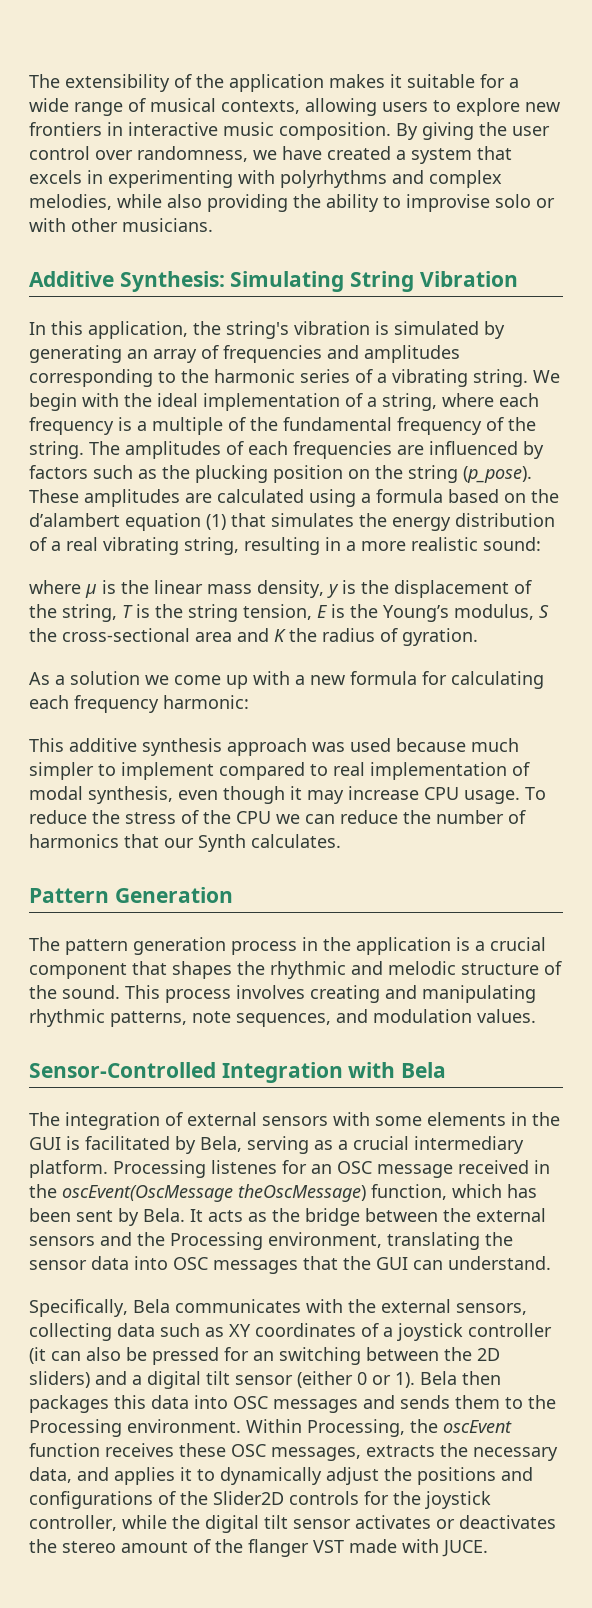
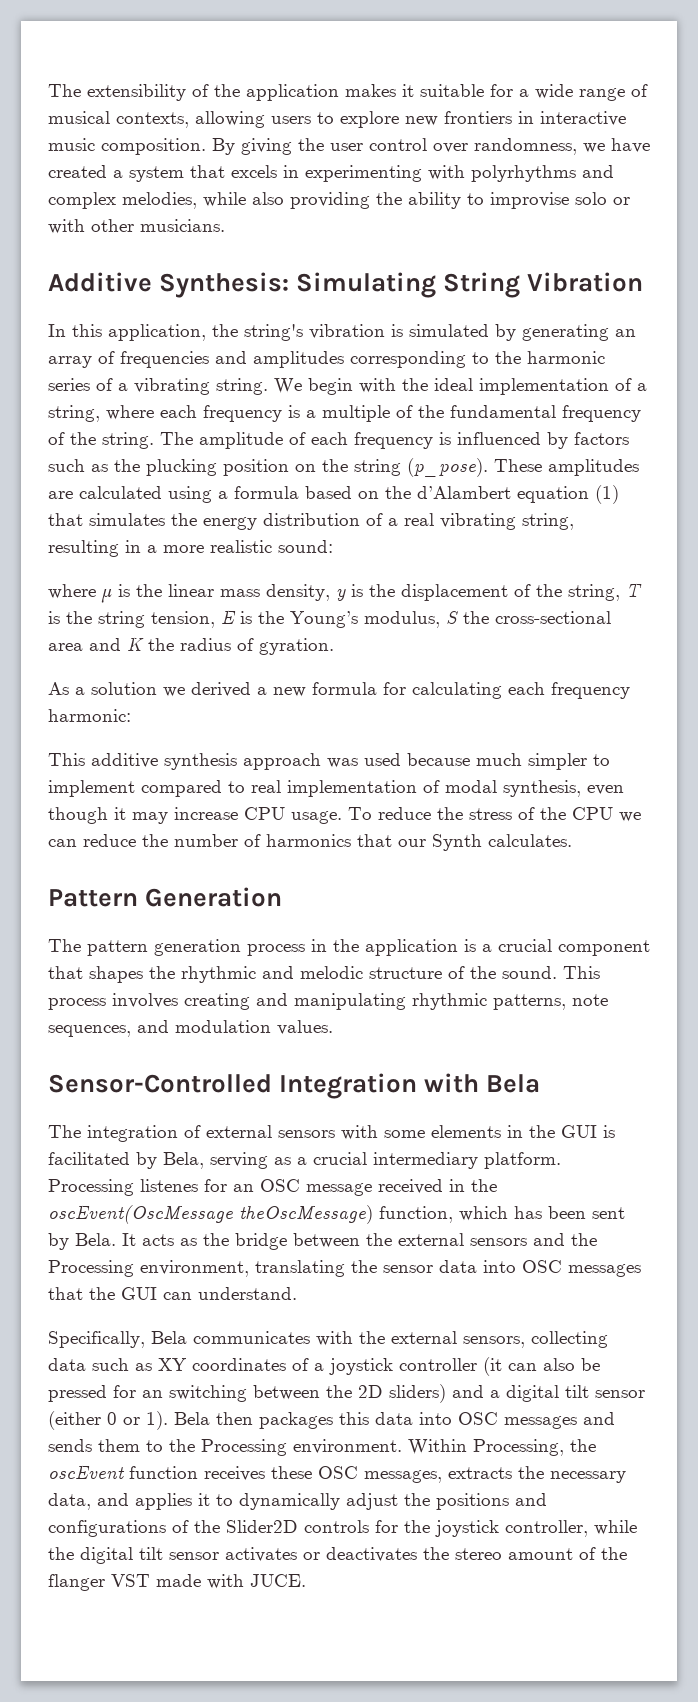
- The amplitudes of each frequencies are influenced by factors such as the plucking position on the string (p_pose).
+ The amplitude of each frequency is influenced by factors such as the plucking position on the string (p_pose).
- These amplitudes are calculated using a formula based on the d’alambert equation (1) that simulates the energy distribution of a real vibrating string, resulting in a more realistic sound:
+ These amplitudes are calculated using a formula based on the d’Alambert equation (1) that simulates the energy distribution of a real vibrating string, resulting in a more realistic sound:
- As a solution we come up with a new formula for calculating each frequency harmonic:
+ As a solution we derived a new formula for calculating each frequency harmonic:

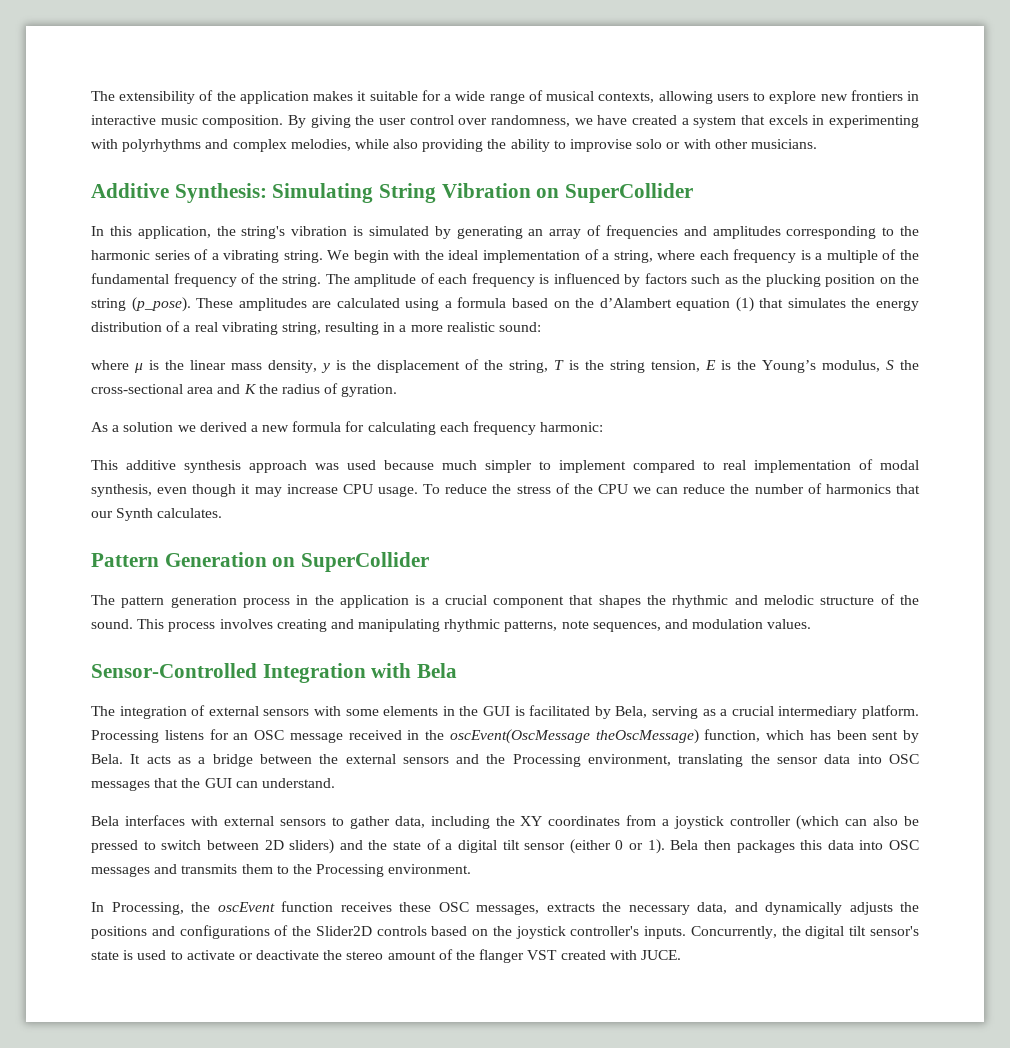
- Additive Synthesis: Simulating String Vibration
+ Additive Synthesis: Simulating String Vibration on SuperCollider
- Pattern Generation
+ Pattern Generation on SuperCollider
- Processing listenes for an OSC message received in the oscEvent(OscMessage theOscMessage) function, which has been sent by Bela.
+ Processing listens for an OSC message received in the oscEvent(OscMessage theOscMessage) function, which has been sent by Bela.
- It acts as the bridge between the external sensors and the Processing environment, translating the sensor data into OSC messages that the GUI can understand.
+ It acts as a bridge between the external sensors and the Processing environment, translating the sensor data into OSC messages that the GUI can understand.
- Specifically, Bela communicates with the external sensors, collecting data such as XY coordinates of a joystick controller (it can also be pressed for an switching between the 2D sliders) and a digital tilt sensor (either 0 or 1).
+ Bela interfaces with external sensors to gather data, including the XY coordinates from a joystick controller (which can also be pressed to switch between 2D sliders) and the state of a digital tilt sensor (either 0 or 1).
- Bela then packages this data into OSC messages and sends them to the Processing environment. Within Processing, the oscEvent function receives these OSC messages, extracts the necessary data, and applies it to dynamically adjust the positions and configurations of the Slider2D controls for the joystick controller, while the digital tilt sensor activates or deactivates the stereo amount of the flanger VST made with JUCE.
+ Bela then packages this data into OSC messages and transmits them to the Processing environment.
+ In Processing, the oscEvent function receives these OSC messages, extracts the necessary data, and dynamically adjusts the positions and configurations of the Slider2D controls based on the joystick controller's inputs. Concurrently, the digital tilt sensor's state is used to activate or deactivate the stereo amount of the flanger VST created with JUCE.

